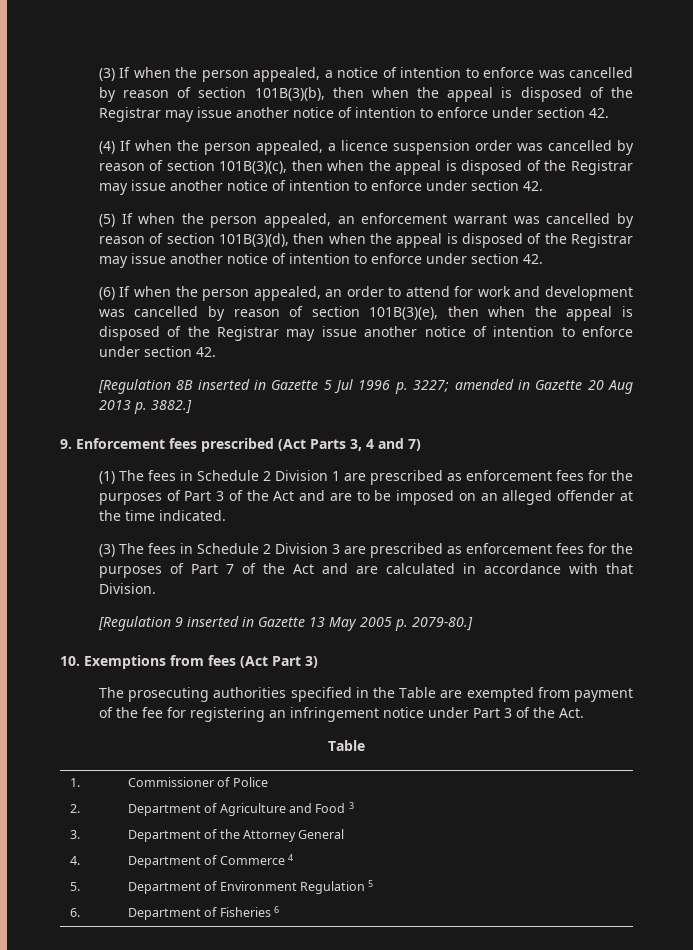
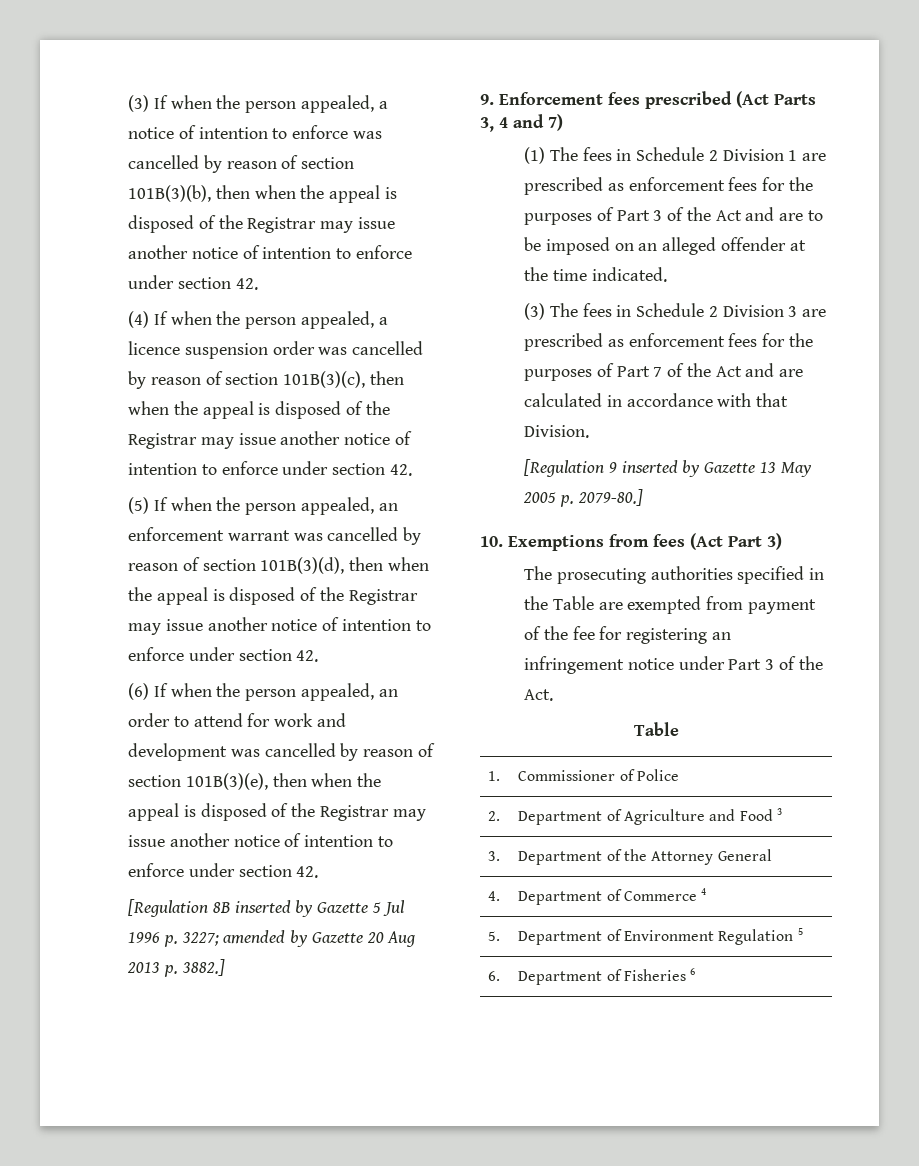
- [Regulation 8B inserted in Gazette 5 Jul 1996 p. 3227; amended in Gazette 20 Aug 2013 p. 3882.]
+ [Regulation 8B inserted by Gazette 5 Jul 1996 p. 3227; amended by Gazette 20 Aug 2013 p. 3882.]
- [Regulation 9 inserted in Gazette 13 May 2005 p. 2079-80.]
+ [Regulation 9 inserted by Gazette 13 May 2005 p. 2079-80.]

